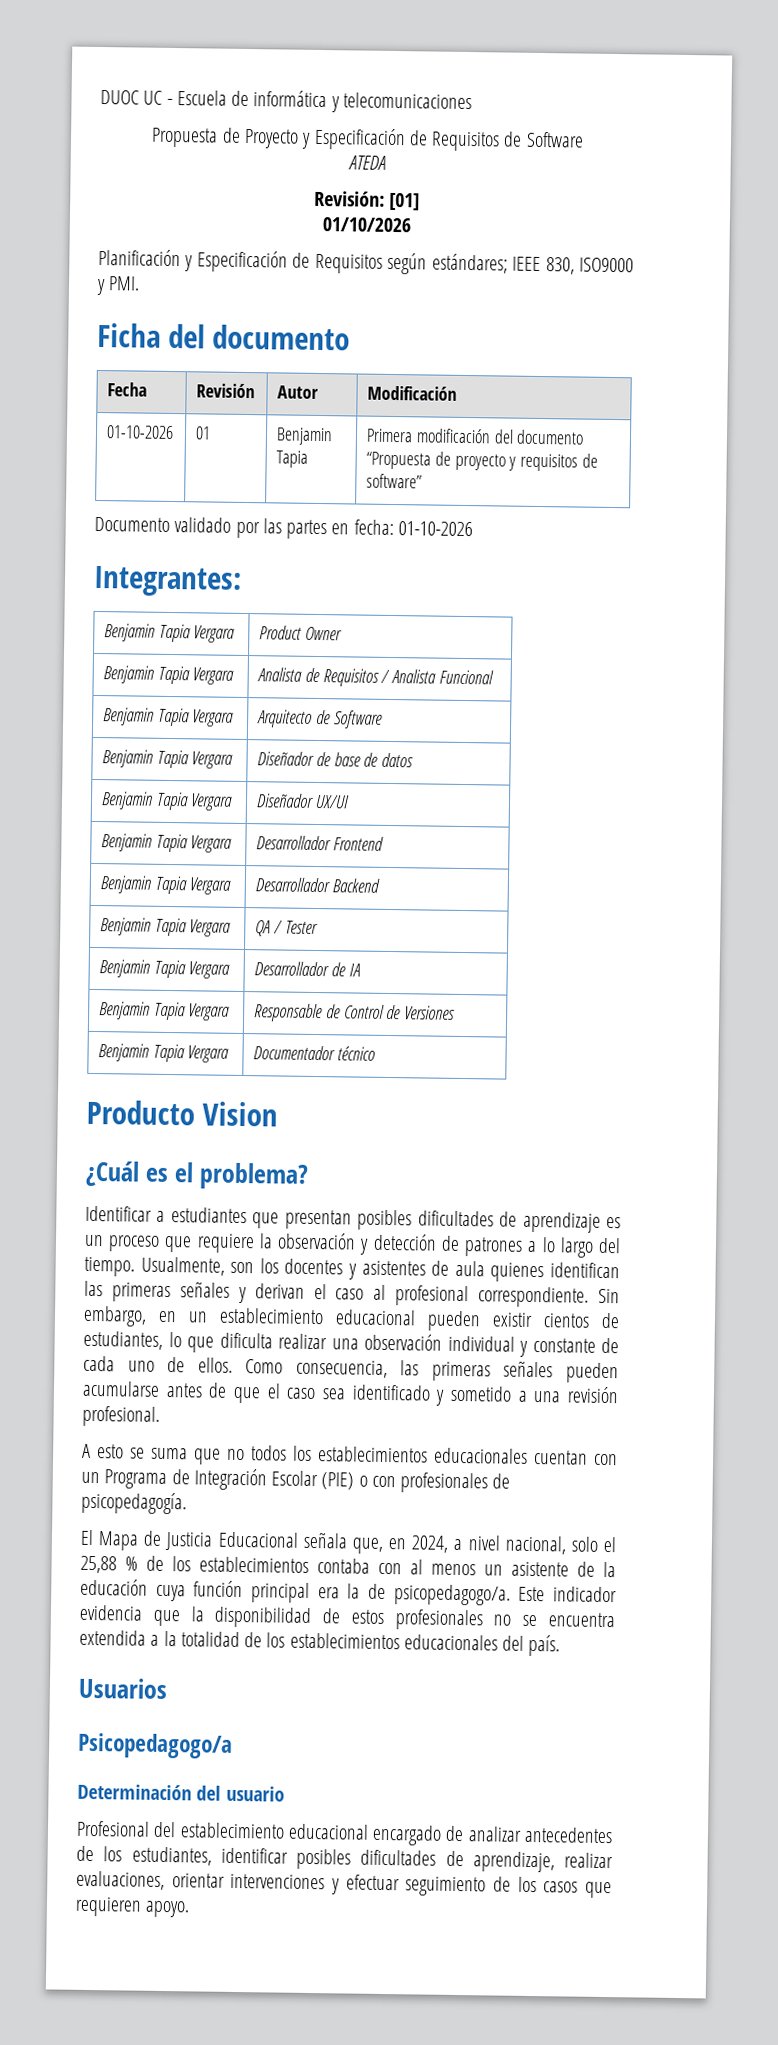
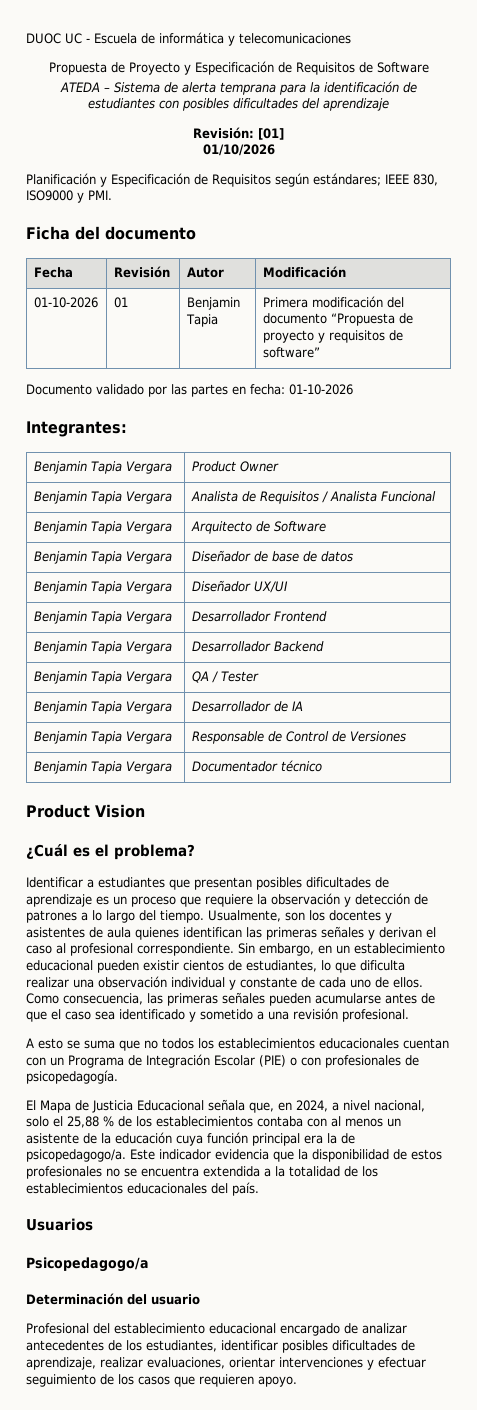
- ATEDA
+ ATEDA – Sistema de alerta temprana para la identificación de estudiantes con posibles dificultades del aprendizaje
- Producto Vision
+ Product Vision

